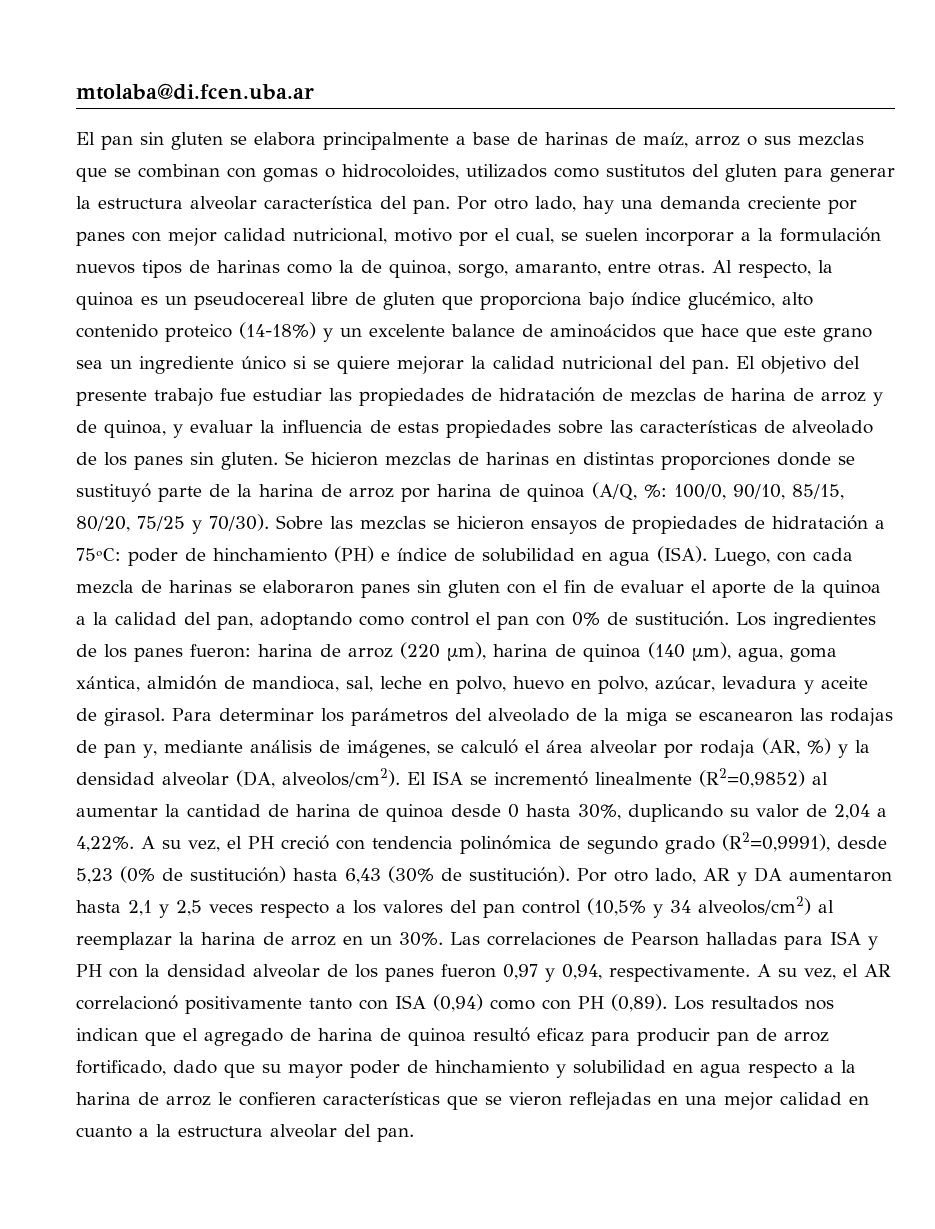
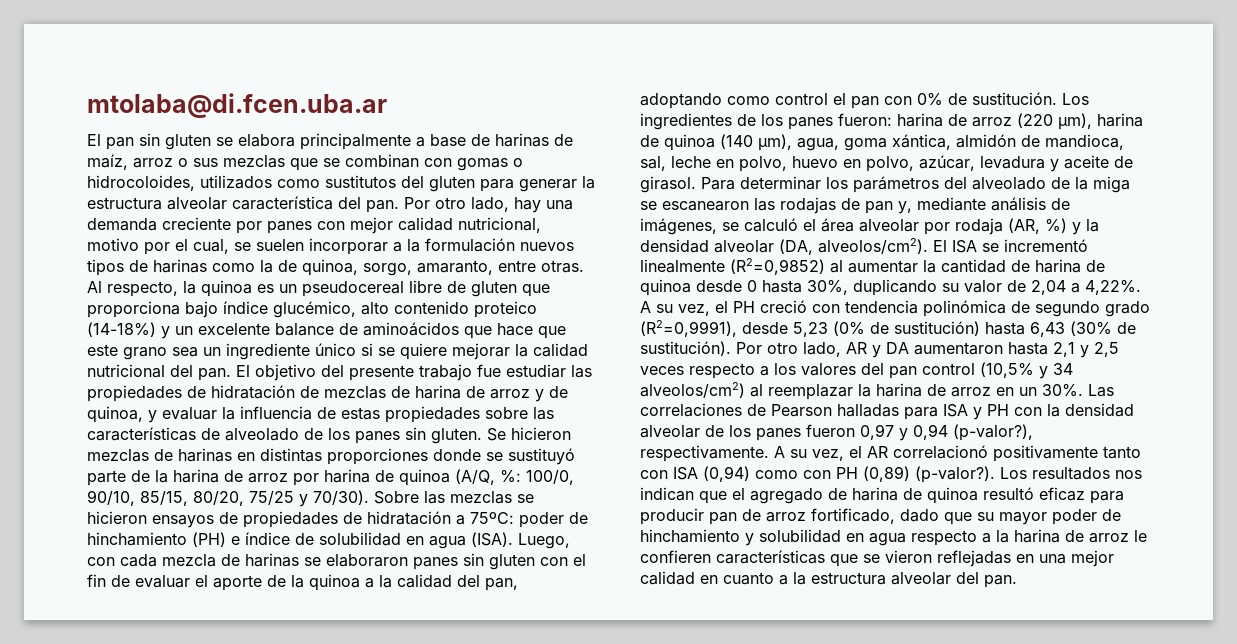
- Las correlaciones de Pearson halladas para ISA y PH con la densidad alveolar de los panes fueron 0,97 y 0,94, respectivamente.
+ Las correlaciones de Pearson halladas para ISA y PH con la densidad alveolar de los panes fueron 0,97 y 0,94 (p-valor?), respectivamente.
- A su vez, el AR correlacionó positivamente tanto con ISA (0,94) como con PH (0,89).
+ A su vez, el AR correlacionó positivamente tanto con ISA (0,94) como con PH (0,89) (p-valor?).

